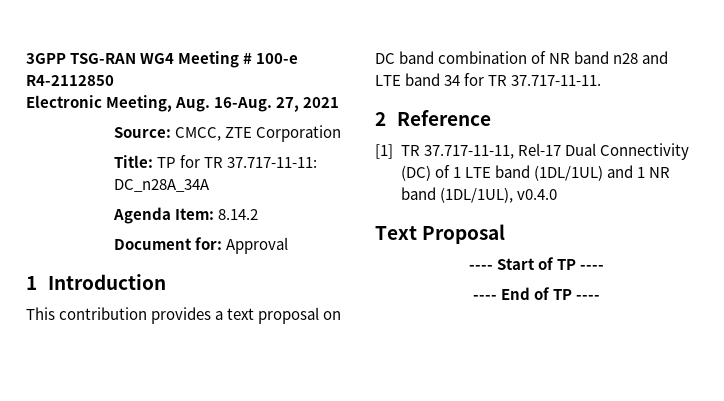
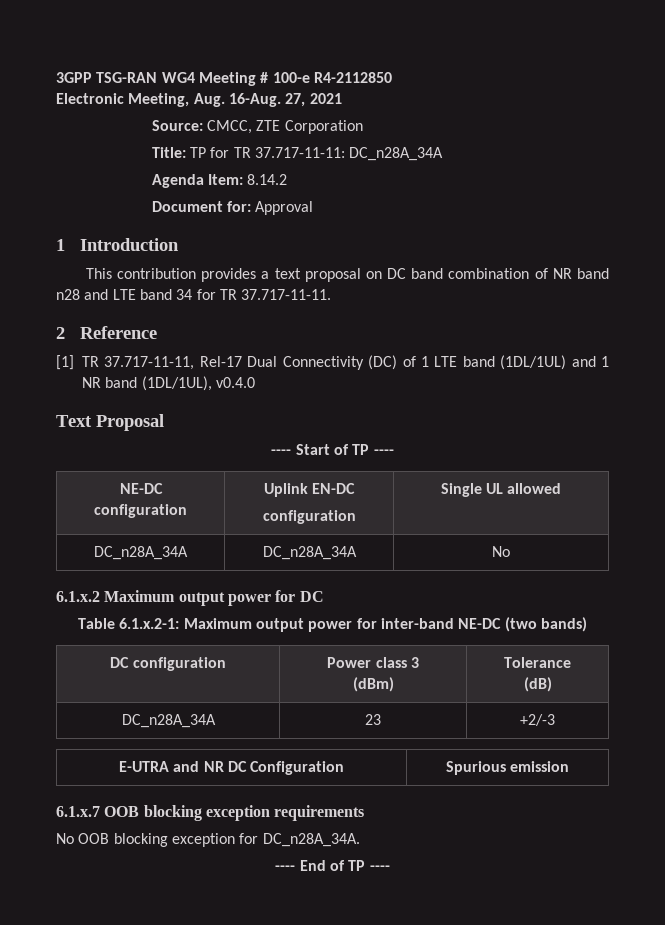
  ---- Start of TP ----
+ NE-DC
+ configuration | Uplink EN-DC
+ configuration | Single UL allowed
+ DC_n28A_34A | DC_n28A_34A | No
+ 6.1.x.2 Maximum output power for DC
+ Table 6.1.x.2-1: Maximum output power for inter-band NE-DC (two bands)
+ DC configuration | Power class 3
+ (dBm) | Tolerance
+ (dB)
+ DC_n28A_34A | 23 | +2/-3
+ E-UTRA and NR DC Configuration | Spurious emission
+ 6.1.x.7 OOB blocking exception requirements
+ No OOB blocking exception for DC_n28A_34A.

